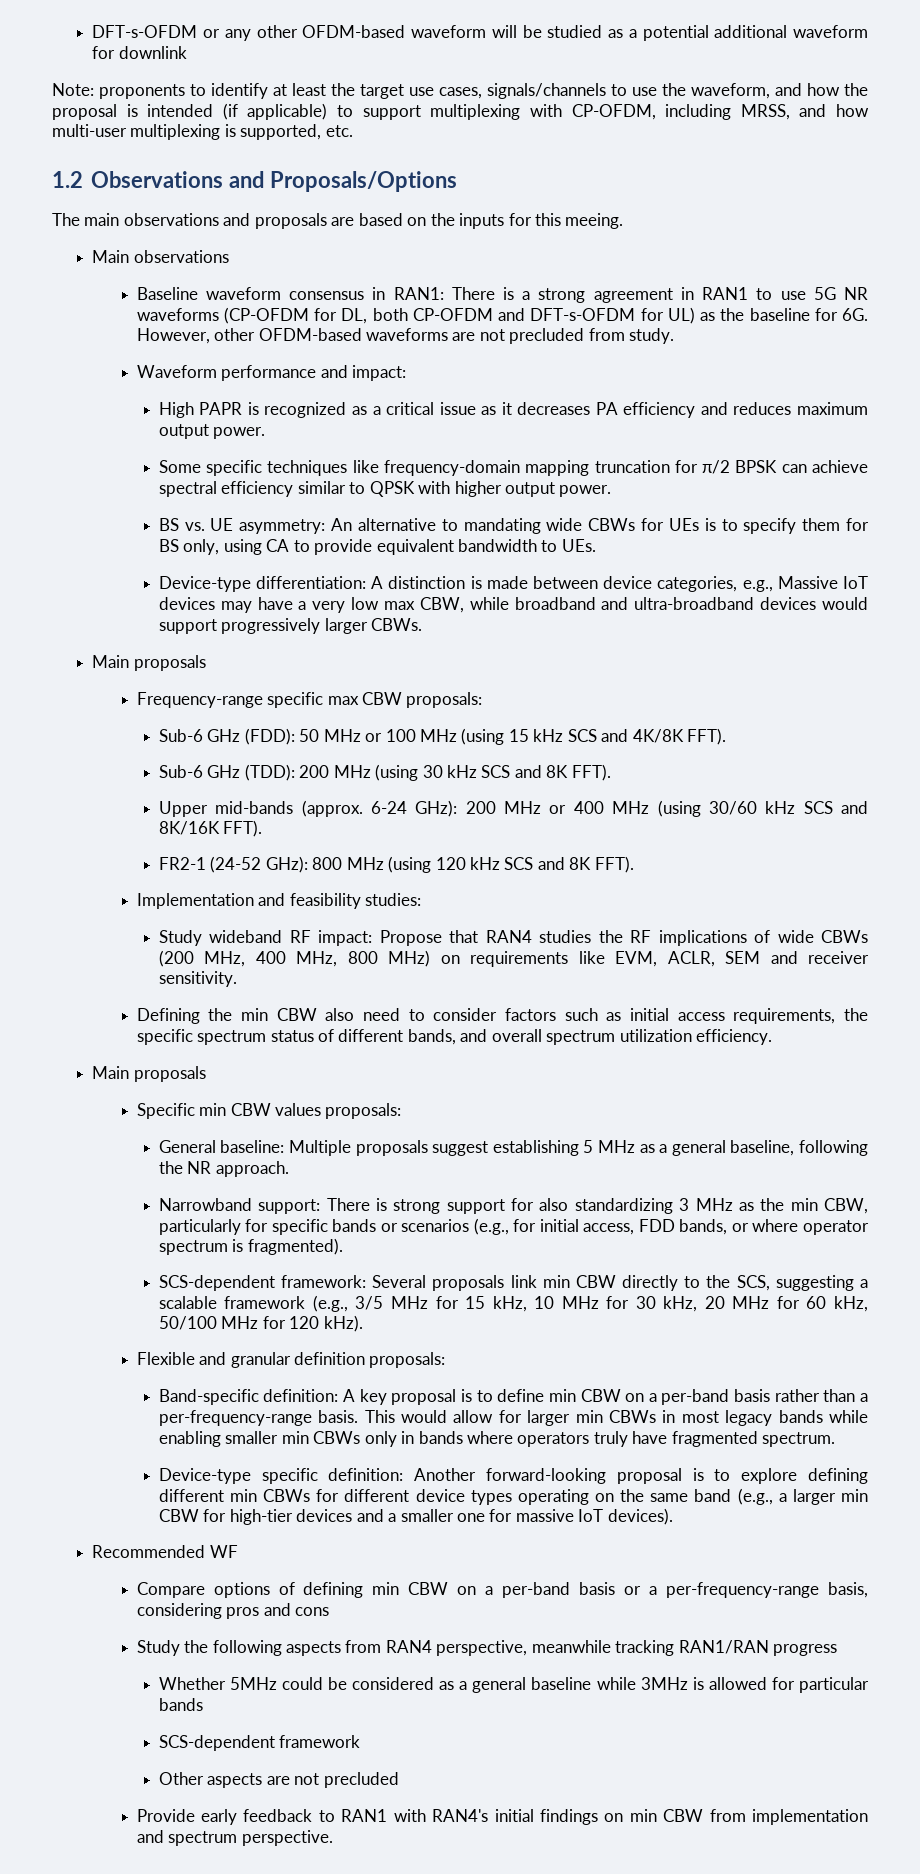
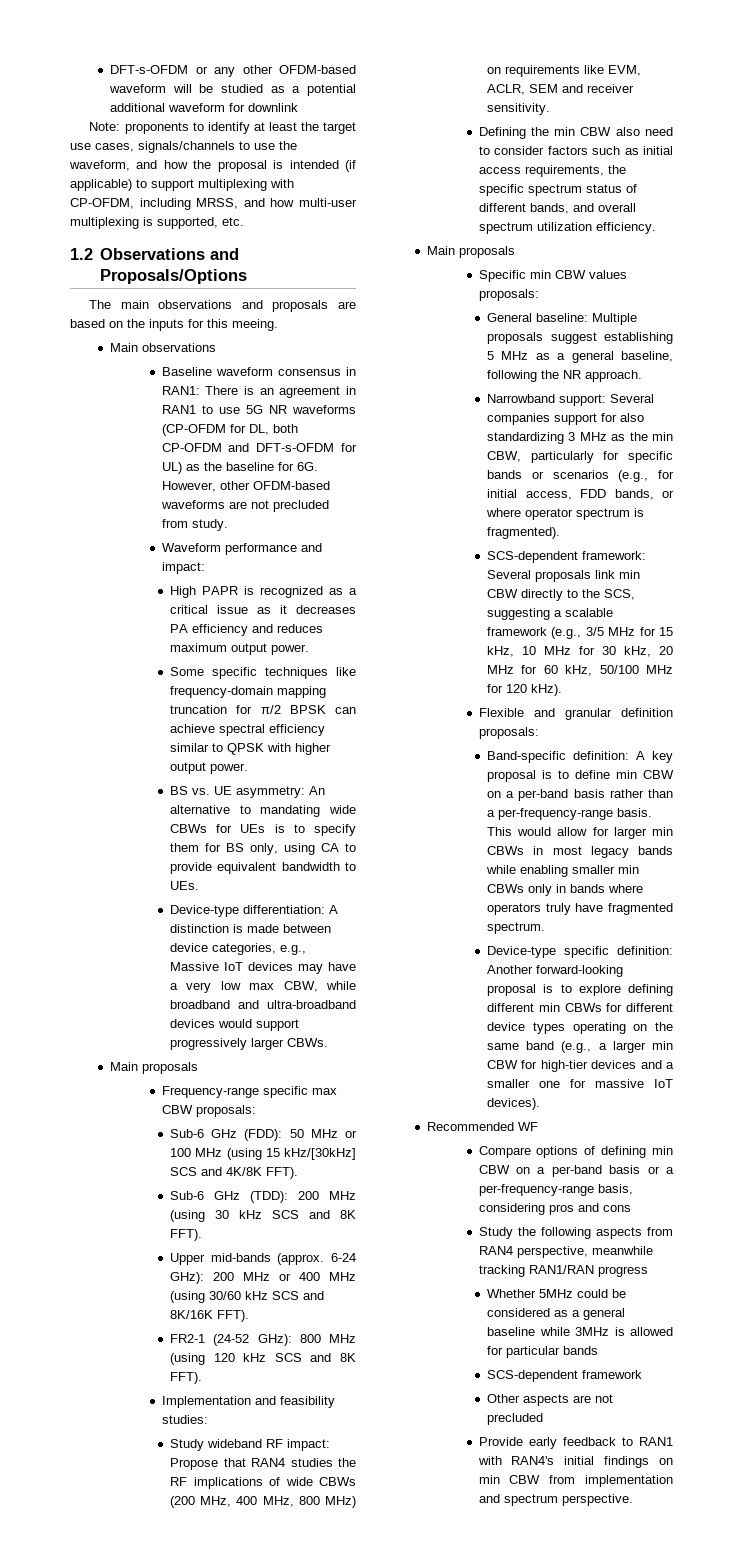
- Baseline waveform consensus in RAN1: There is a strong agreement in RAN1 to use 5G NR waveforms (CP-OFDM for DL, both CP-OFDM and DFT-s-OFDM for UL) as the baseline for 6G.
+ Baseline waveform consensus in RAN1: There is an agreement in RAN1 to use 5G NR waveforms (CP-OFDM for DL, both CP-OFDM and DFT-s-OFDM for UL) as the baseline for 6G.
- Sub-6 GHz (FDD): 50 MHz or 100 MHz (using 15 kHz SCS and 4K/8K FFT).
+ Sub-6 GHz (FDD): 50 MHz or 100 MHz (using 15 kHz/[30kHz] SCS and 4K/8K FFT).
- Narrowband support: There is strong support for also standardizing 3 MHz as the min CBW, particularly for specific bands or scenarios (e.g., for initial access, FDD bands, or where operator spectrum is fragmented).
+ Narrowband support: Several companies support for also standardizing 3 MHz as the min CBW, particularly for specific bands or scenarios (e.g., for initial access, FDD bands, or where operator spectrum is fragmented).

